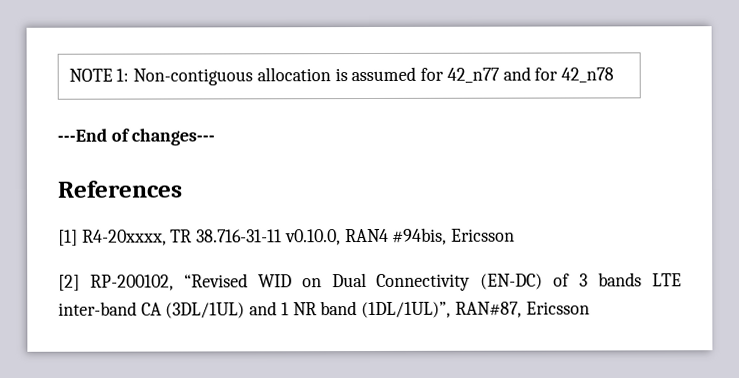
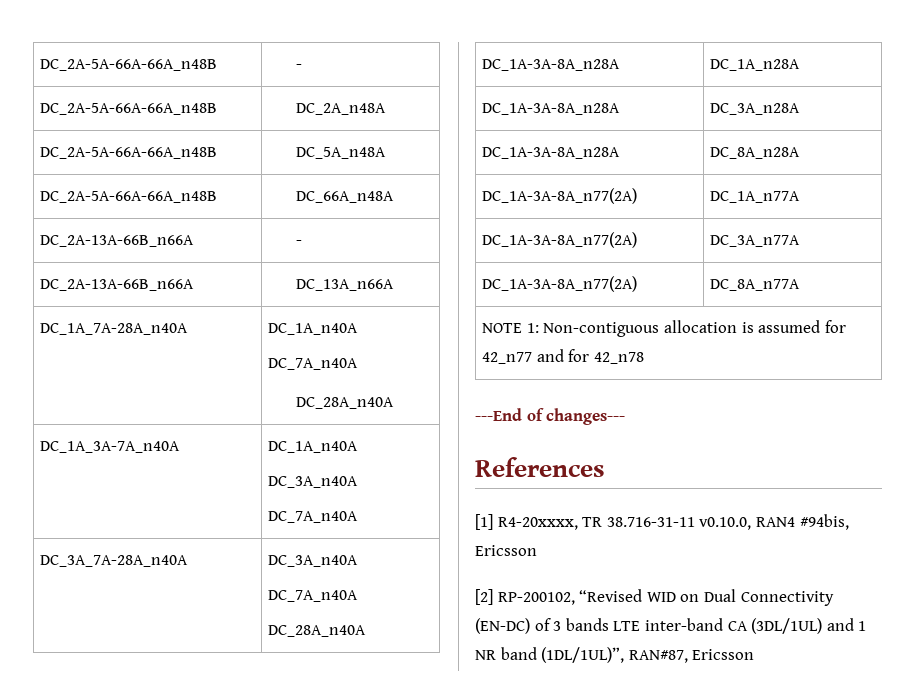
+ DC_2A-5A-66A-66A_n48B | -
+ DC_2A-5A-66A-66A_n48B | DC_2A_n48A
+ DC_2A-5A-66A-66A_n48B | DC_5A_n48A
+ DC_2A-5A-66A-66A_n48B | DC_66A_n48A
+ DC_2A-13A-66B_n66A | -
+ DC_2A-13A-66B_n66A | DC_13A_n66A
+ DC_1A_7A-28A_n40A | DC_1A_n40A
+ DC_7A_n40A
+ DC_28A_n40A
+ DC_1A_3A-7A_n40A | DC_1A_n40A
+ DC_3A_n40A
+ DC_7A_n40A
+ DC_3A_7A-28A_n40A | DC_3A_n40A
+ DC_7A_n40A
+ DC_28A_n40A
+ DC_1A-3A-8A_n28A | DC_1A_n28A
+ DC_1A-3A-8A_n28A | DC_3A_n28A
+ DC_1A-3A-8A_n28A | DC_8A_n28A
+ DC_1A-3A-8A_n77(2A) | DC_1A_n77A
+ DC_1A-3A-8A_n77(2A) | DC_3A_n77A
+ DC_1A-3A-8A_n77(2A) | DC_8A_n77A

